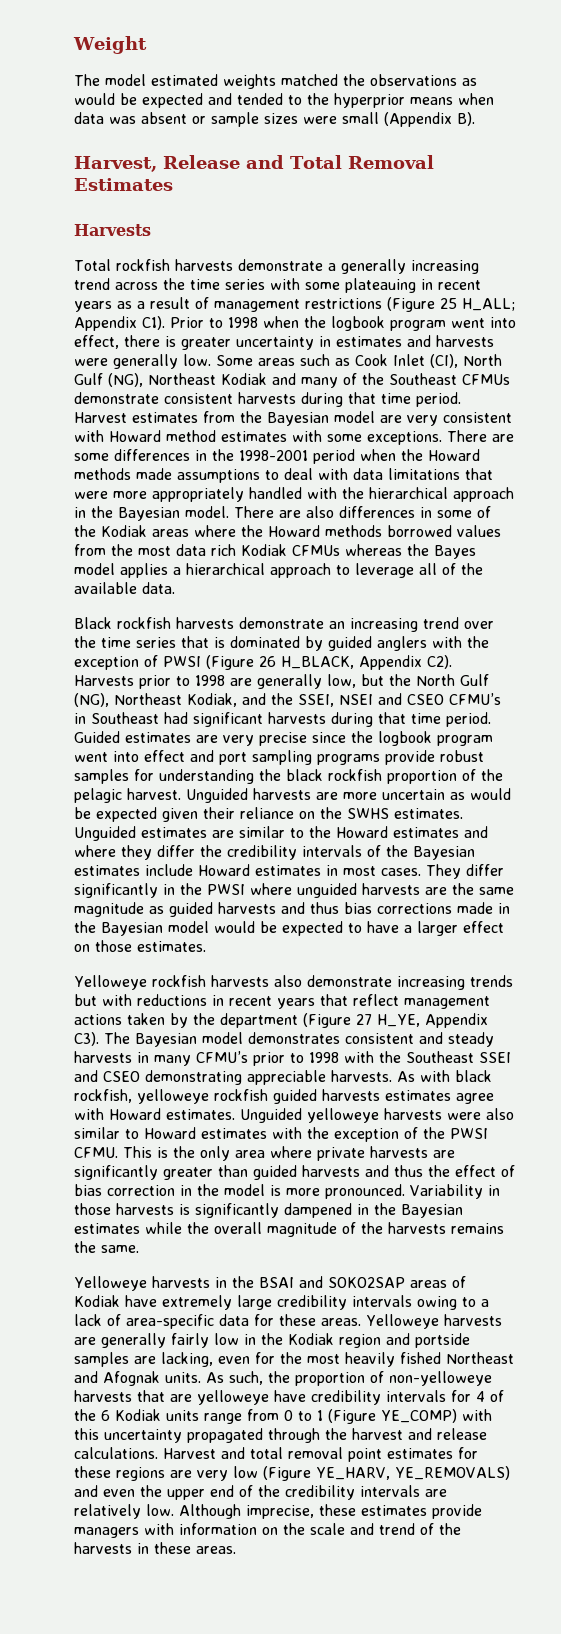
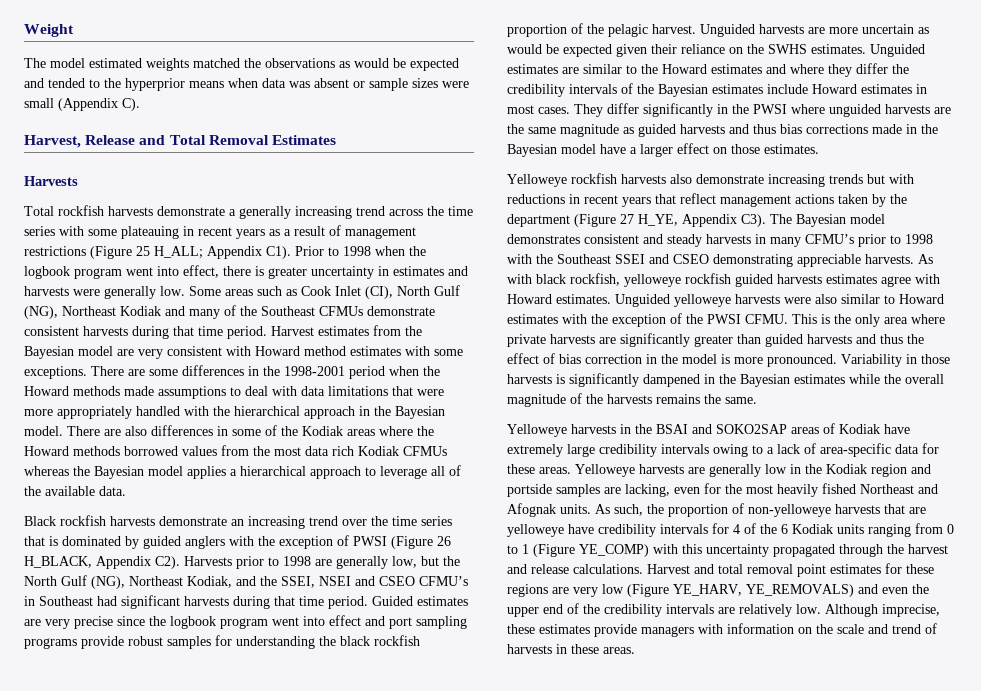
- The model estimated weights matched the observations as would be expected and tended to the hyperprior means when data was absent or sample sizes were small (Appendix B).
+ The model estimated weights matched the observations as would be expected and tended to the hyperprior means when data was absent or sample sizes were small (Appendix C).
- There are also differences in some of the Kodiak areas where the Howard methods borrowed values from the most data rich Kodiak CFMUs whereas the Bayes model applies a hierarchical approach to leverage all of the available data.
+ There are also differences in some of the Kodiak areas where the Howard methods borrowed values from the most data rich Kodiak CFMUs whereas the Bayesian model applies a hierarchical approach to leverage all of the available data.
- They differ significantly in the PWSI where unguided harvests are the same magnitude as guided harvests and thus bias corrections made in the Bayesian model would be expected to have a larger effect on those estimates.
+ They differ significantly in the PWSI where unguided harvests are the same magnitude as guided harvests and thus bias corrections made in the Bayesian model have a larger effect on those estimates.
- Yelloweye harvests are generally fairly low in the Kodiak region and portside samples are lacking, even for the most heavily fished Northeast and Afognak units.
+ Yelloweye harvests are generally low in the Kodiak region and portside samples are lacking, even for the most heavily fished Northeast and Afognak units.
- As such, the proportion of non-yelloweye harvests that are yelloweye have credibility intervals for 4 of the 6 Kodiak units range from 0 to 1 (Figure YE_COMP) with this uncertainty propagated through the harvest and release calculations.
+ As such, the proportion of non-yelloweye harvests that are yelloweye have credibility intervals for 4 of the 6 Kodiak units ranging from 0 to 1 (Figure YE_COMP) with this uncertainty propagated through the harvest and release calculations.
- Although imprecise, these estimates provide managers with information on the scale and trend of the harvests in these areas.
+ Although imprecise, these estimates provide managers with information on the scale and trend of harvests in these areas.

